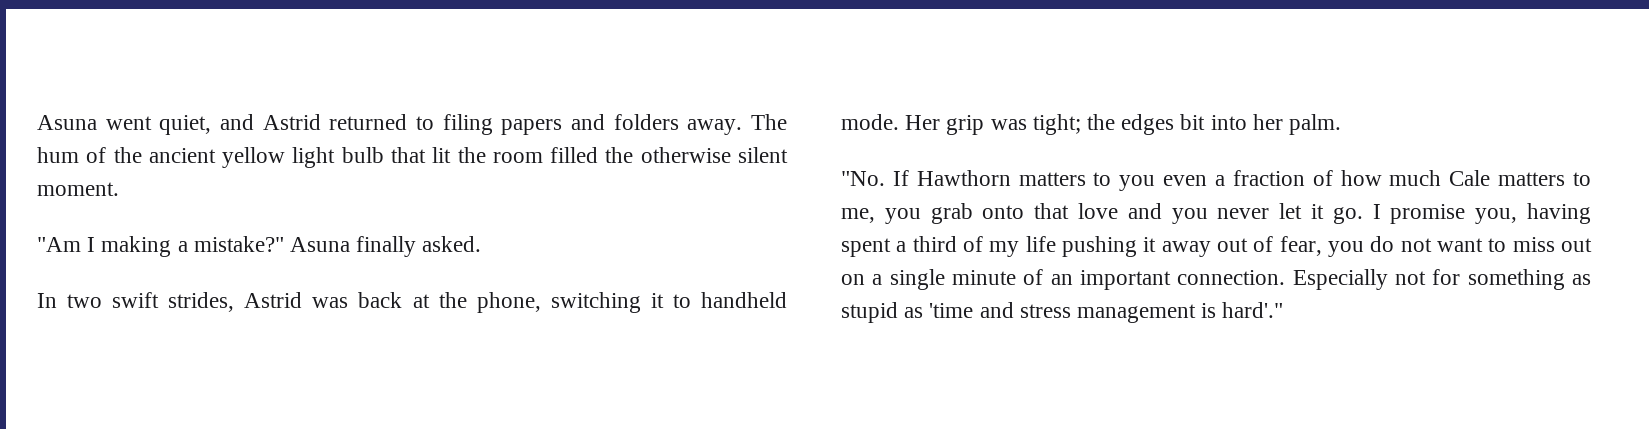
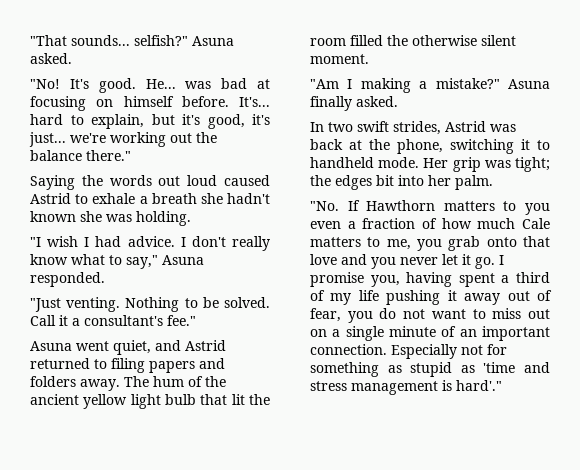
+ "That sounds... selfish?" Asuna asked.
+ "No! It's good. He... was bad at focusing on himself before. It's... hard to explain, but it's good, it's just... we're working out the balance there."
+ Saying the words out loud caused Astrid to exhale a breath she hadn't known she was holding.
+ "I wish I had advice. I don't really know what to say," Asuna responded.
+ "Just venting. Nothing to be solved. Call it a consultant's fee."

